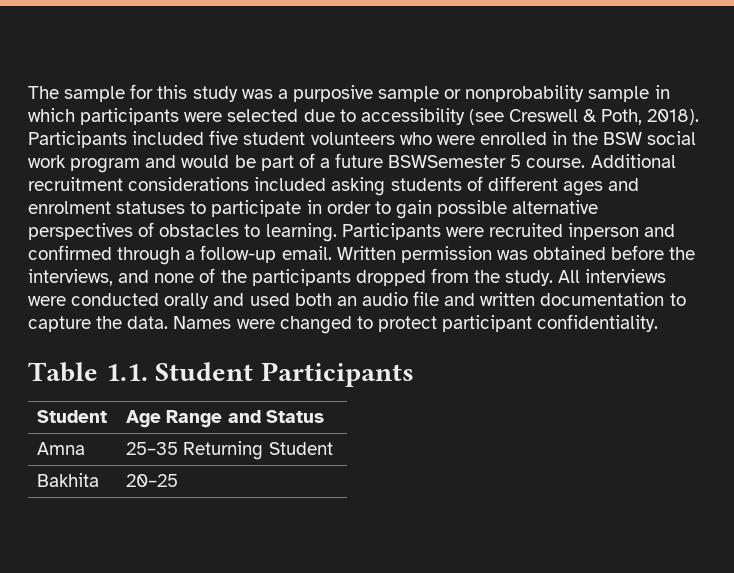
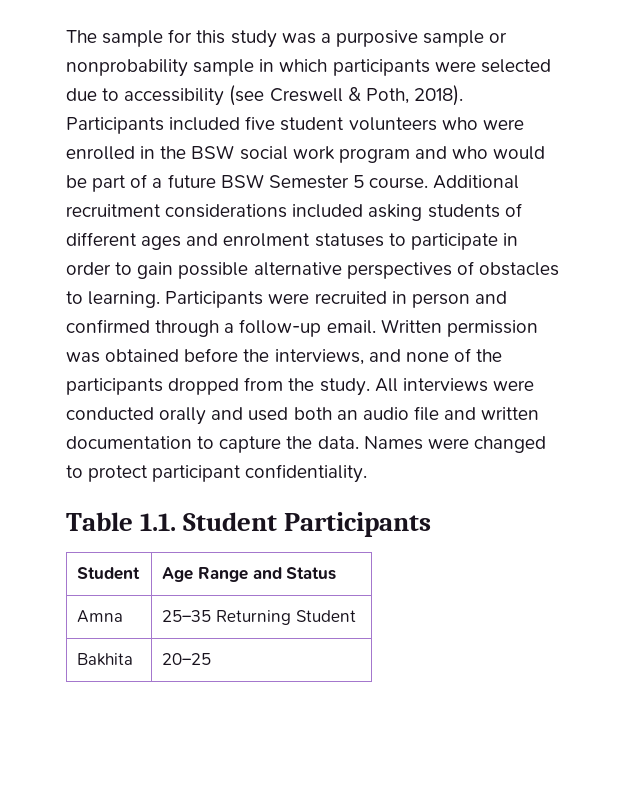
- Participants included five student volunteers who were enrolled in the BSW social work program and would be part of a future BSWSemester 5 course.
+ Participants included five student volunteers who were enrolled in the BSW social work program and who would be part of a future BSW Semester 5 course.
- Participants were recruited inperson and confirmed through a follow-up email.
+ Participants were recruited in person and confirmed through a follow-up email.

